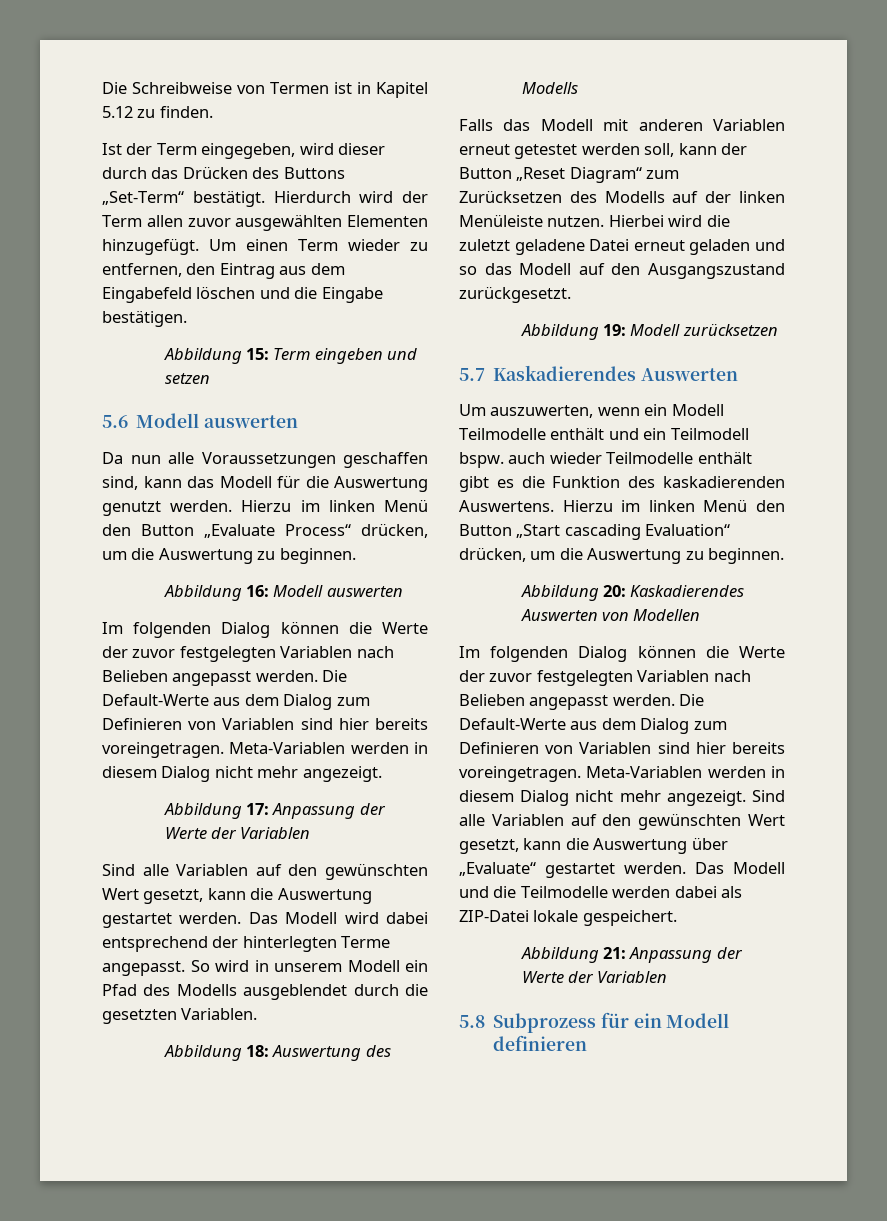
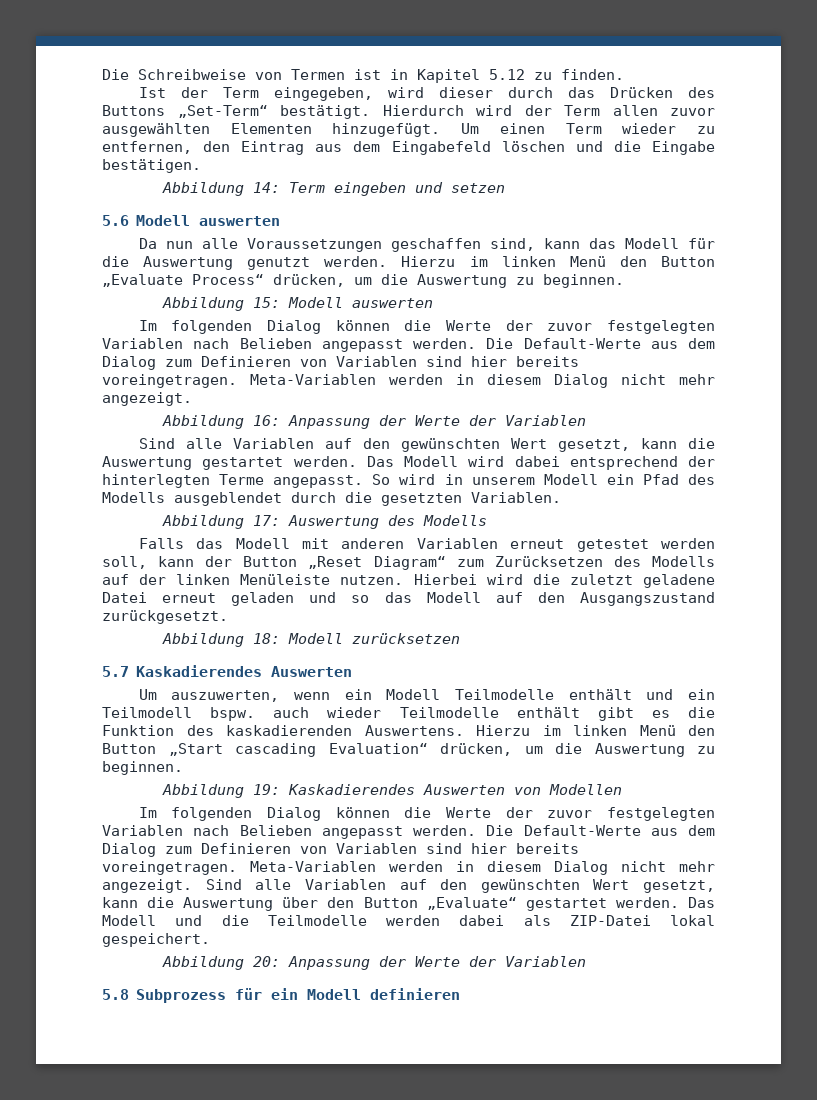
- Abbildung 15: Term eingeben und setzen
+ Abbildung 14: Term eingeben und setzen
- Abbildung 16: Modell auswerten
+ Abbildung 15: Modell auswerten
- Abbildung 17: Anpassung der Werte der Variablen
+ Abbildung 16: Anpassung der Werte der Variablen
- Abbildung 18: Auswertung des Modells
+ Abbildung 17: Auswertung des Modells
- Abbildung 19: Modell zurücksetzen
+ Abbildung 18: Modell zurücksetzen
- Abbildung 20: Kaskadierendes Auswerten von Modellen
+ Abbildung 19: Kaskadierendes Auswerten von Modellen
- Sind alle Variablen auf den gewünschten Wert gesetzt, kann die Auswertung über „Evaluate“ gestartet werden.
+ Sind alle Variablen auf den gewünschten Wert gesetzt, kann die Auswertung über den Button „Evaluate“ gestartet werden.
- Das Modell und die Teilmodelle werden dabei als ZIP-Datei lokale gespeichert.
+ Das Modell und die Teilmodelle werden dabei als ZIP-Datei lokal gespeichert.
- Abbildung 21: Anpassung der Werte der Variablen
+ Abbildung 20: Anpassung der Werte der Variablen

